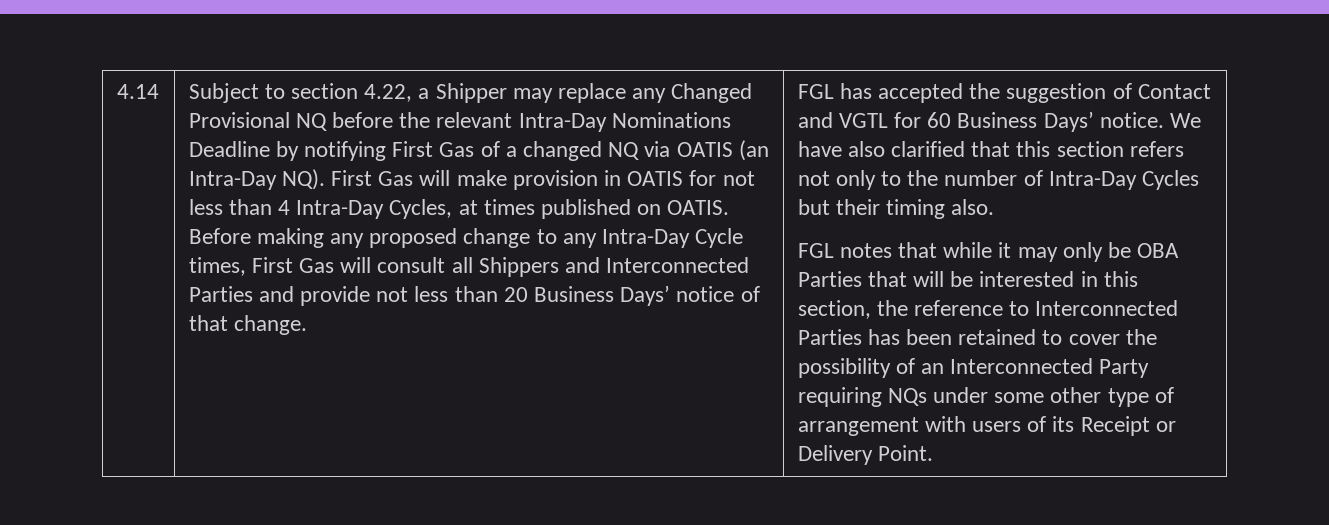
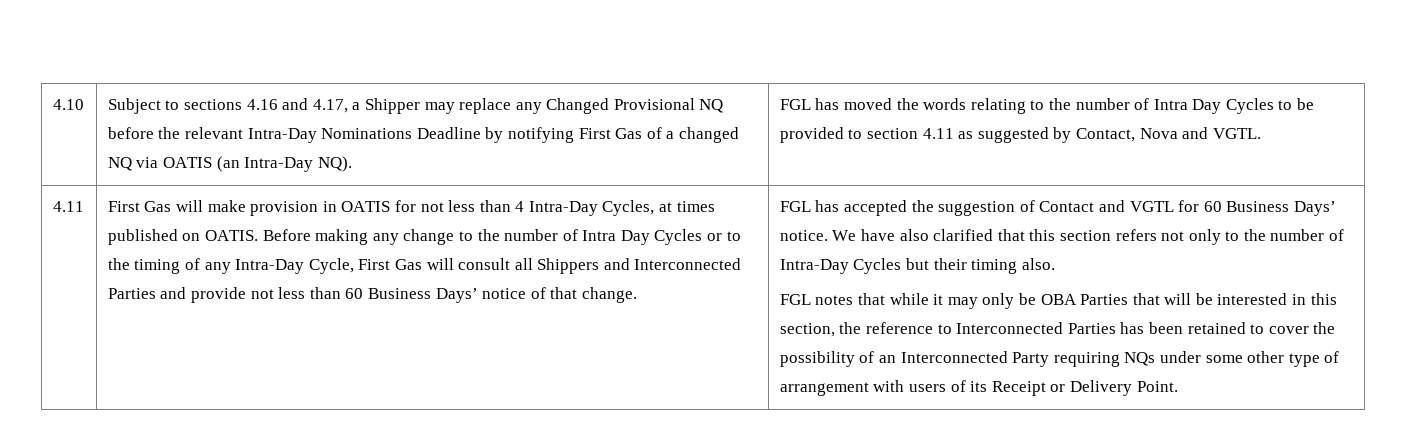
- 4.14
+ 4.10
- Subject to section 4.22, a Shipper may replace any Changed Provisional NQ before the relevant Intra-Day Nominations Deadline by notifying First Gas of a changed NQ via OATIS (an Intra-Day NQ). First Gas will make provision in OATIS for not less than 4 Intra-Day Cycles, at times published on OATIS.
+ Subject to sections 4.16 and 4.17, a Shipper may replace any Changed Provisional NQ before the relevant Intra-Day Nominations Deadline by notifying First Gas of a changed NQ via OATIS (an Intra-Day NQ). | FGL has moved the words relating to the number of Intra Day Cycles to be provided to section 4.11 as suggested by Contact, Nova and VGTL.
+ 4.11 | First Gas will make provision in OATIS for not less than 4 Intra-Day Cycles, at times published on OATIS.
- Before making any proposed change to any Intra-Day Cycle times, First Gas will consult all Shippers and Interconnected Parties and provide not less than 20 Business Days’ notice of that change.
+ Before making any change to the number of Intra Day Cycles or to the timing of any Intra-Day Cycle, First Gas will consult all Shippers and Interconnected Parties and provide not less than 60 Business Days’ notice of that change.

